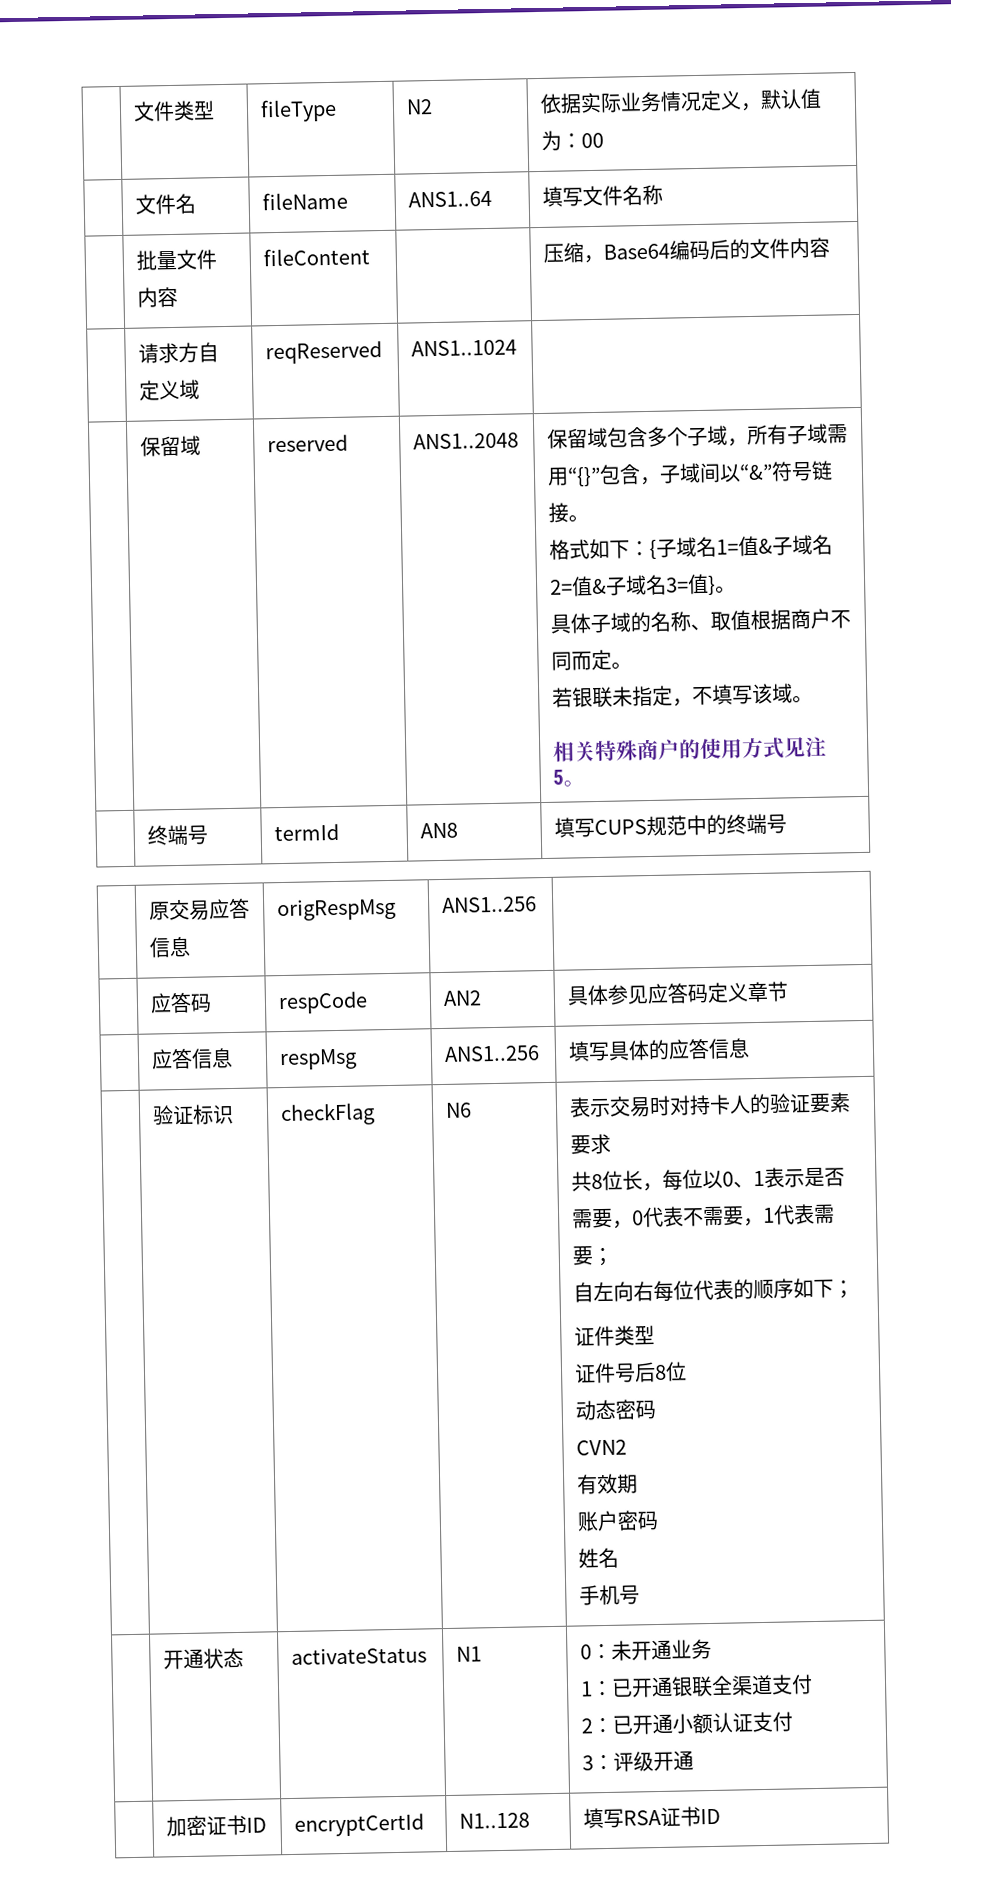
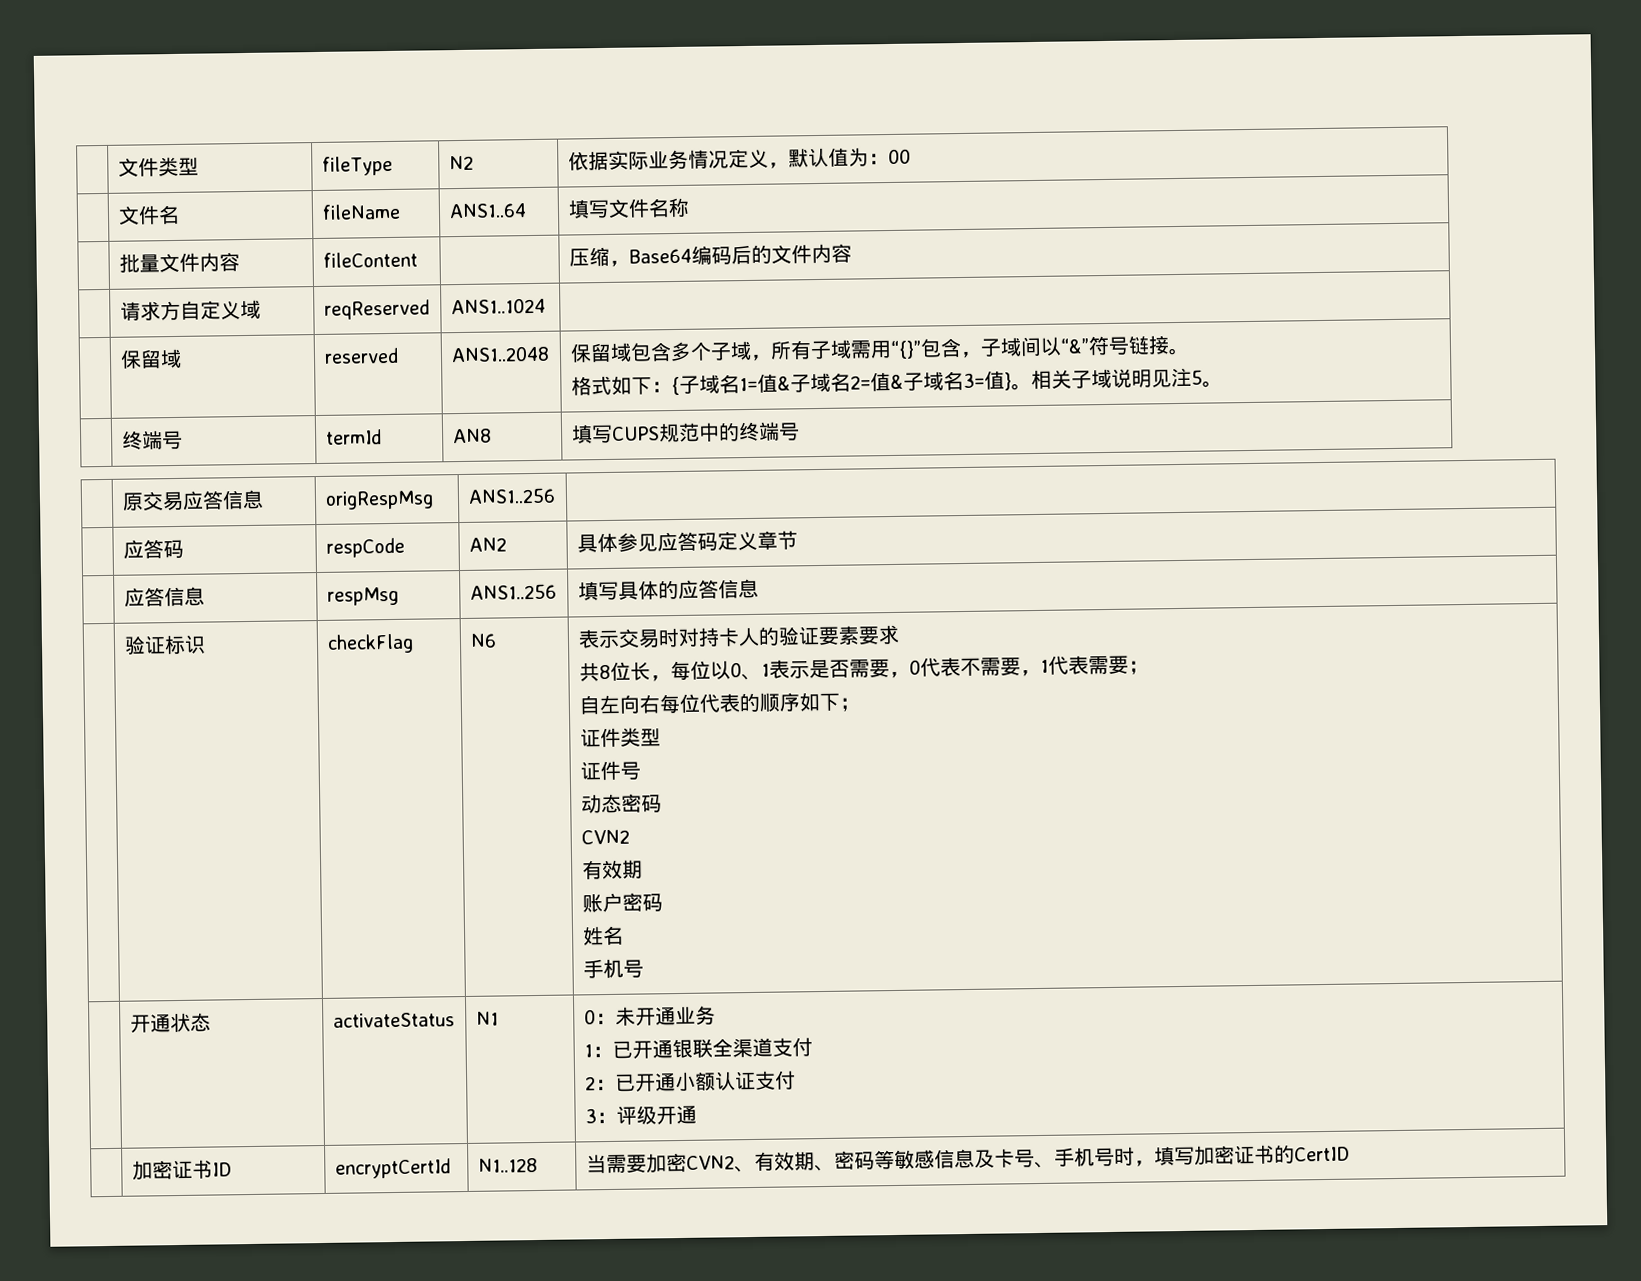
- 格式如下：{子域名1=值&子域名2=值&子域名3=值}。
- 具体子域的名称、取值根据商户不同而定。
- 若银联未指定，不填写该域。
- 相关特殊商户的使用方式见注5。
+ 格式如下：{子域名1=值&子域名2=值&子域名3=值}。相关子域说明见注5。
- 证件号后8位
+ 证件号
- | 加密证书ID | encryptCertId | N1..128 | 填写RSA证书ID
+ | 加密证书ID | encryptCertId | N1..128 | 当需要加密CVN2、有效期、密码等敏感信息及卡号、手机号时，填写加密证书的CertID

